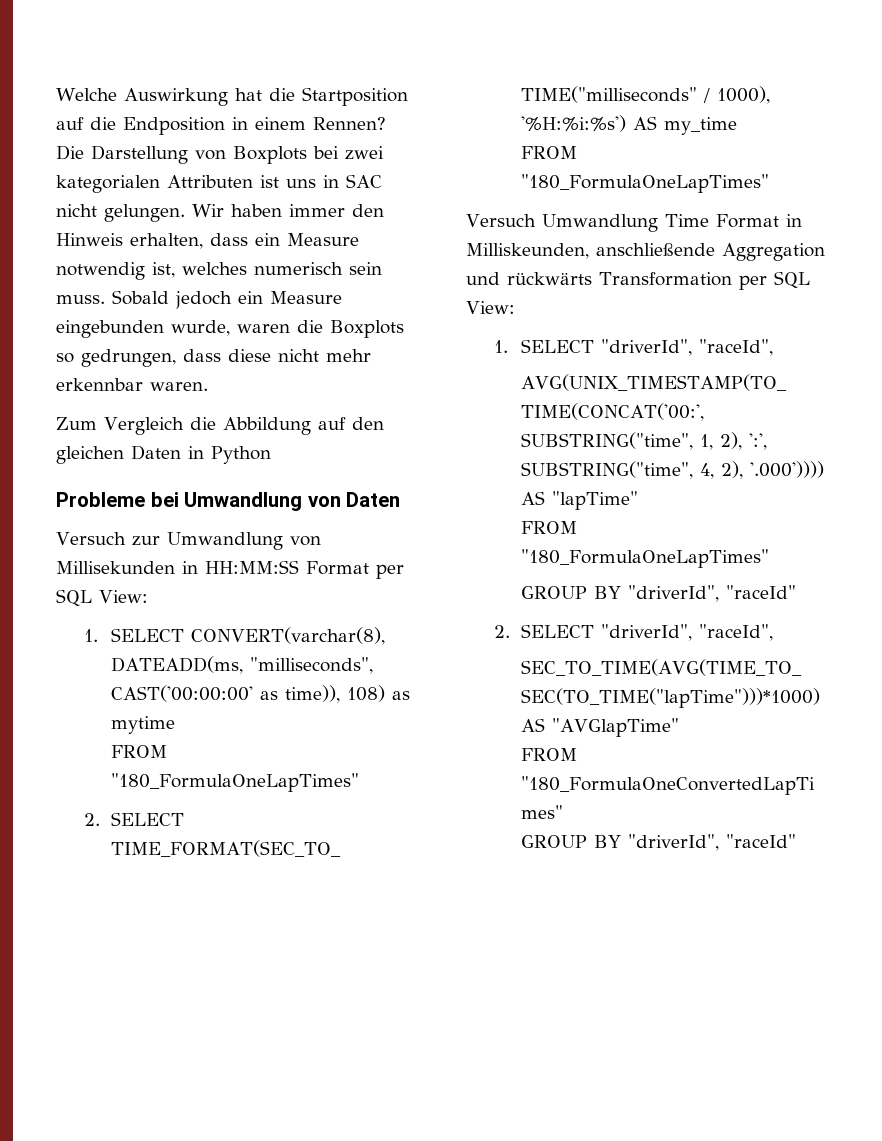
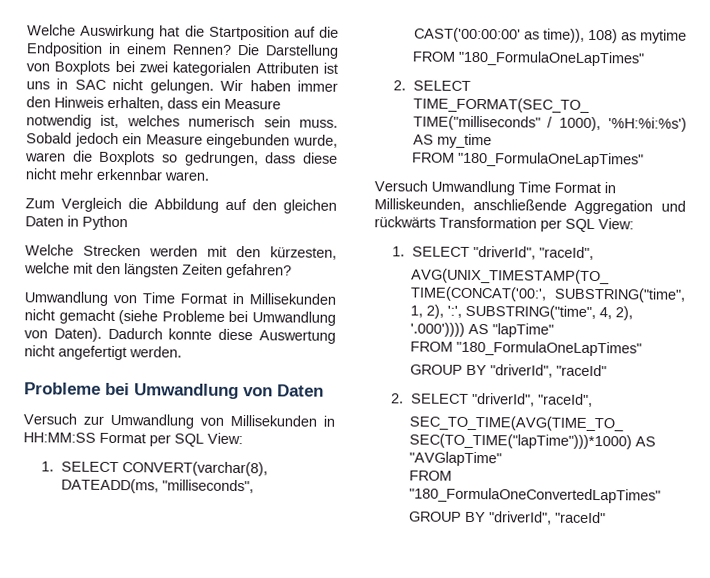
+ Welche Strecken werden mit den kürzesten, welche mit den längsten Zeiten gefahren?
+ Umwandlung von Time Format in Millisekunden nicht gemacht (siehe Probleme bei Umwandlung von Daten). Dadurch konnte diese Auswertung nicht angefertigt werden.

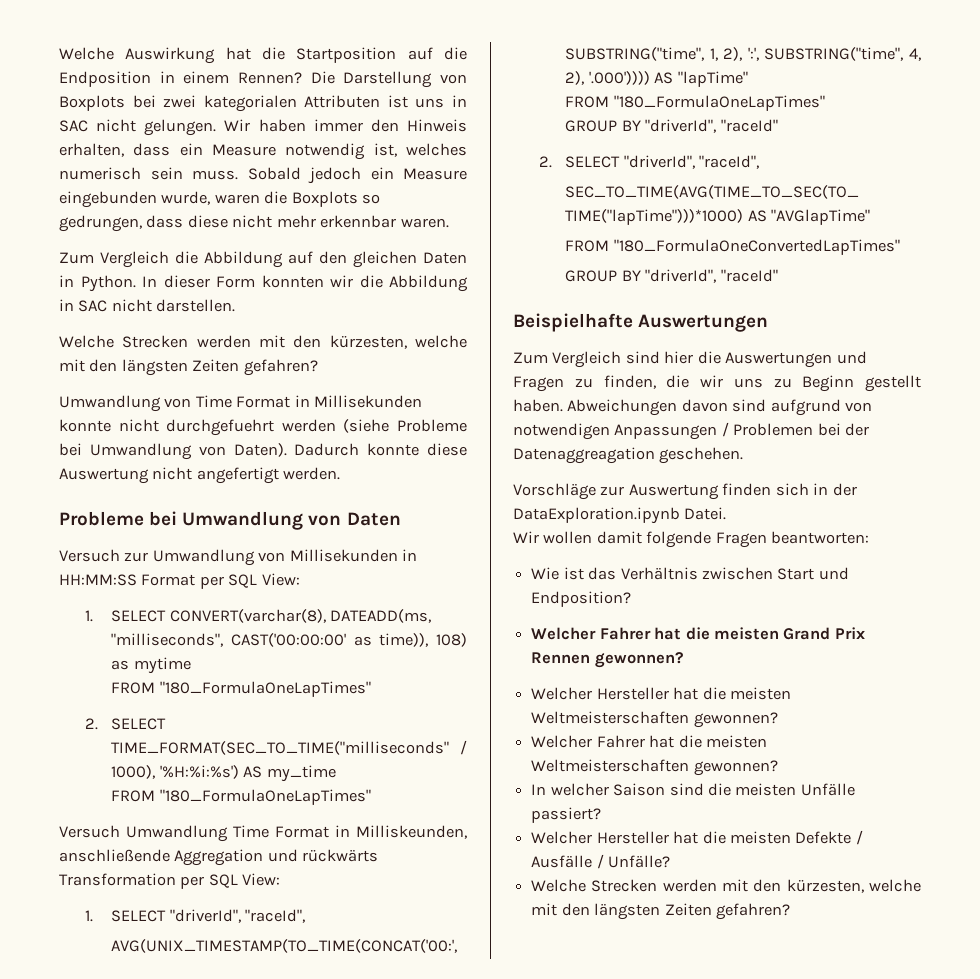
- Zum Vergleich die Abbildung auf den gleichen Daten in Python
+ Zum Vergleich die Abbildung auf den gleichen Daten in Python. In dieser Form konnten wir die Abbildung in SAC nicht darstellen.
- Umwandlung von Time Format in Millisekunden nicht gemacht (siehe Probleme bei Umwandlung von Daten).
+ Umwandlung von Time Format in Millisekunden konnte nicht durchgefuehrt werden (siehe Probleme bei Umwandlung von Daten).
+ Beispielhafte Auswertungen
+ Zum Vergleich sind hier die Auswertungen und Fragen zu finden, die wir uns zu Beginn gestellt haben. Abweichungen davon sind aufgrund von notwendigen Anpassungen / Problemen bei der Datenaggreagation geschehen.
+ Vorschläge zur Auswertung finden sich in der DataExploration.ipynb Datei.
+ Wir wollen damit folgende Fragen beantworten:
+ Wie ist das Verhältnis zwischen Start und Endposition?
+ Welcher Fahrer hat die meisten Grand Prix Rennen gewonnen?
+ Welcher Hersteller hat die meisten Weltmeisterschaften gewonnen?
+ Welcher Fahrer hat die meisten Weltmeisterschaften gewonnen?
+ In welcher Saison sind die meisten Unfälle passiert?
+ Welcher Hersteller hat die meisten Defekte / Ausfälle / Unfälle?
+ Welche Strecken werden mit den kürzesten, welche mit den längsten Zeiten gefahren?

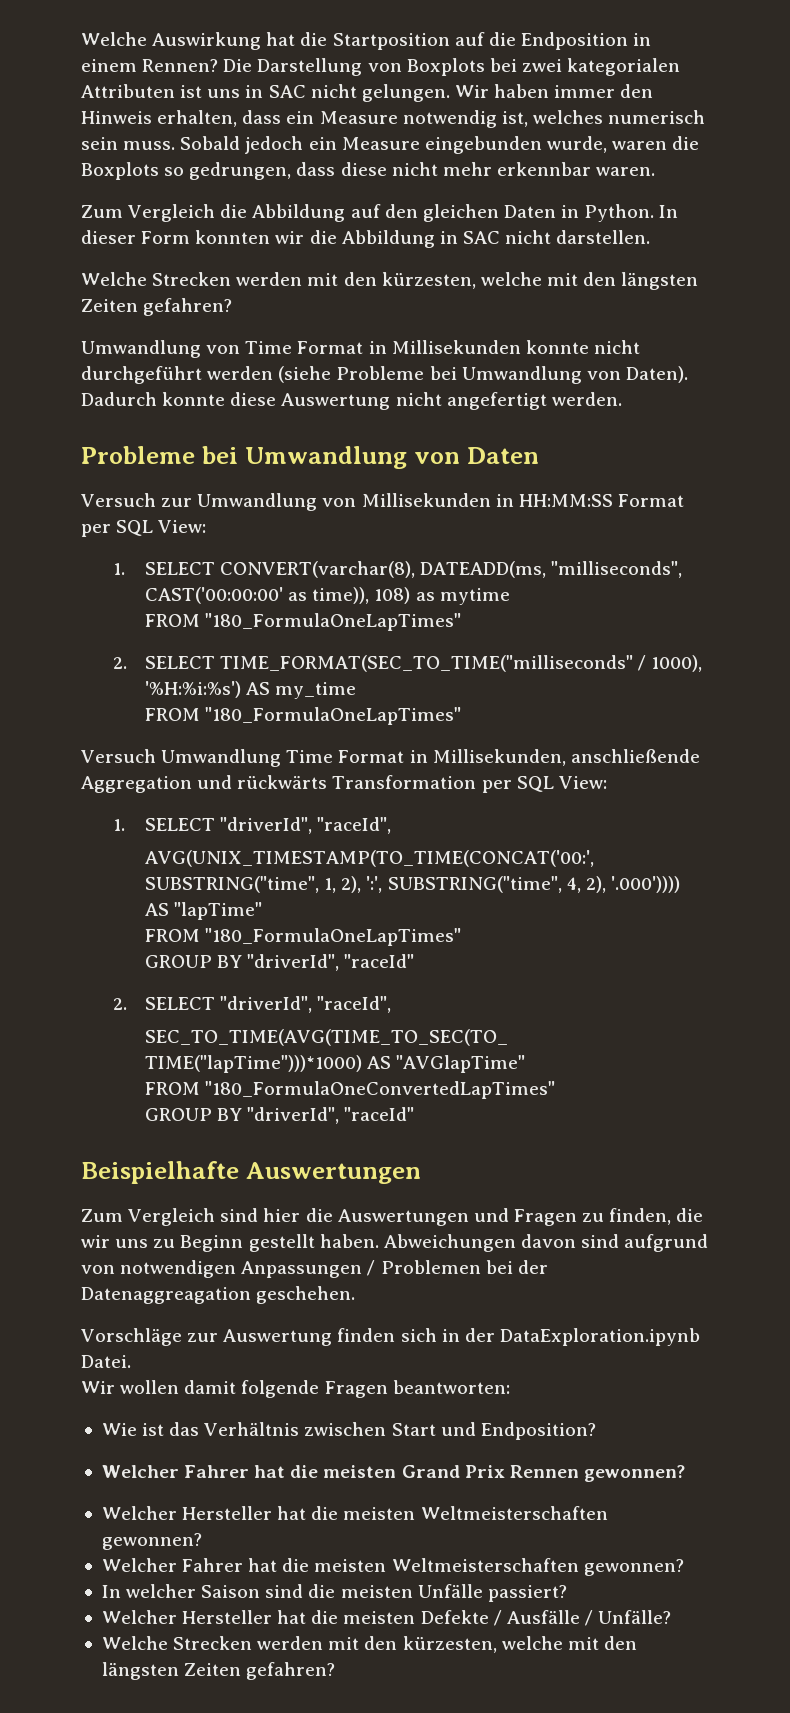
- Umwandlung von Time Format in Millisekunden konnte nicht durchgefuehrt werden (siehe Probleme bei Umwandlung von Daten).
+ Umwandlung von Time Format in Millisekunden konnte nicht durchgeführt werden (siehe Probleme bei Umwandlung von Daten).
- Versuch Umwandlung Time Format in Milliskeunden, anschließende Aggregation und rückwärts Transformation per SQL View:
+ Versuch Umwandlung Time Format in Millisekunden, anschließende Aggregation und rückwärts Transformation per SQL View:

